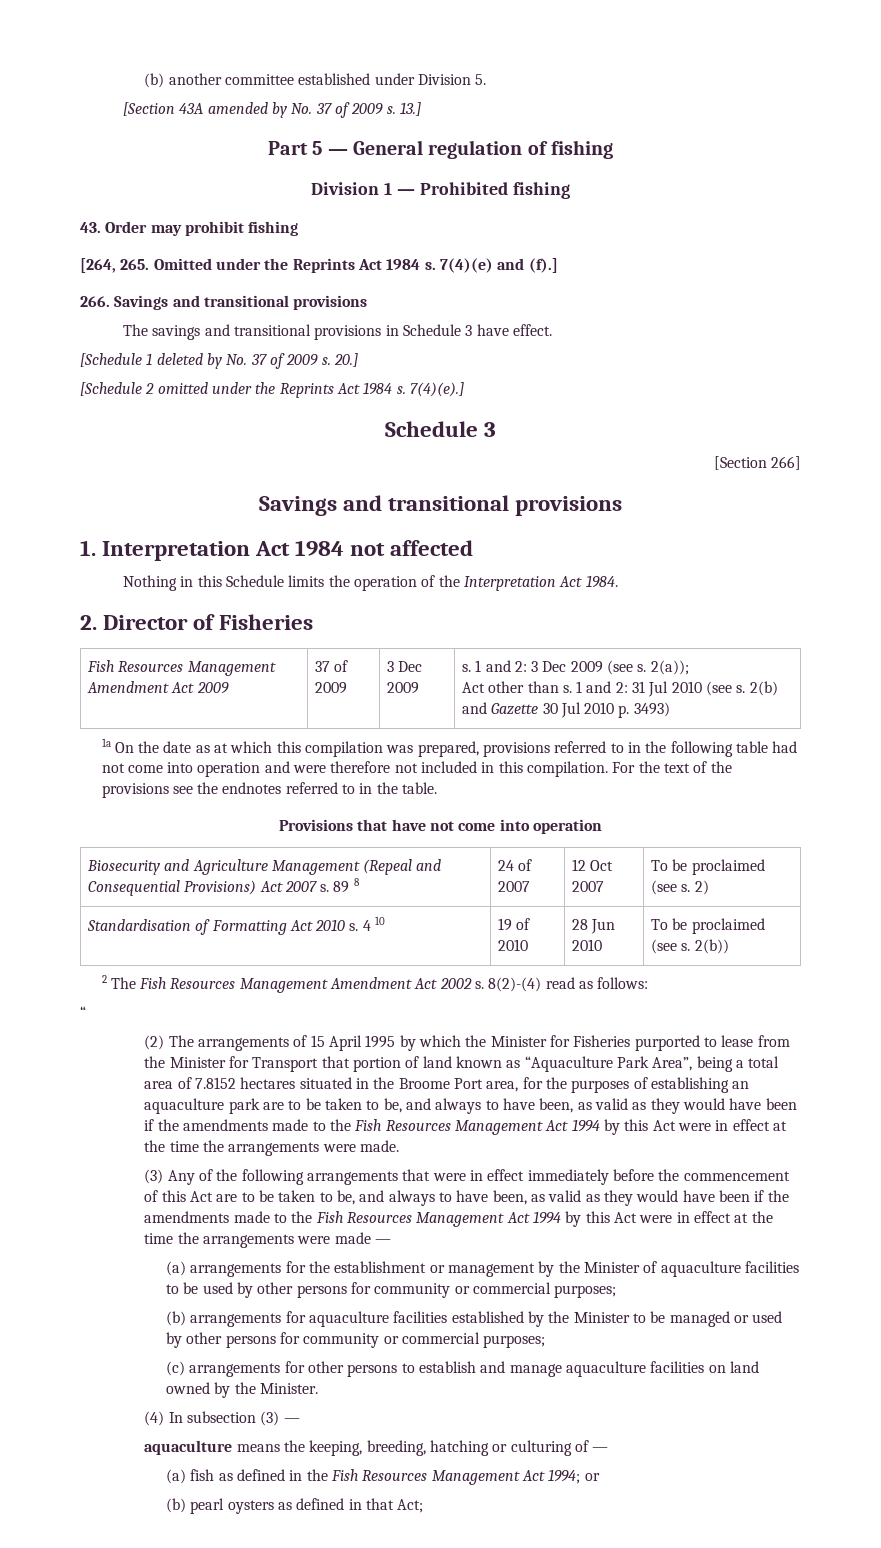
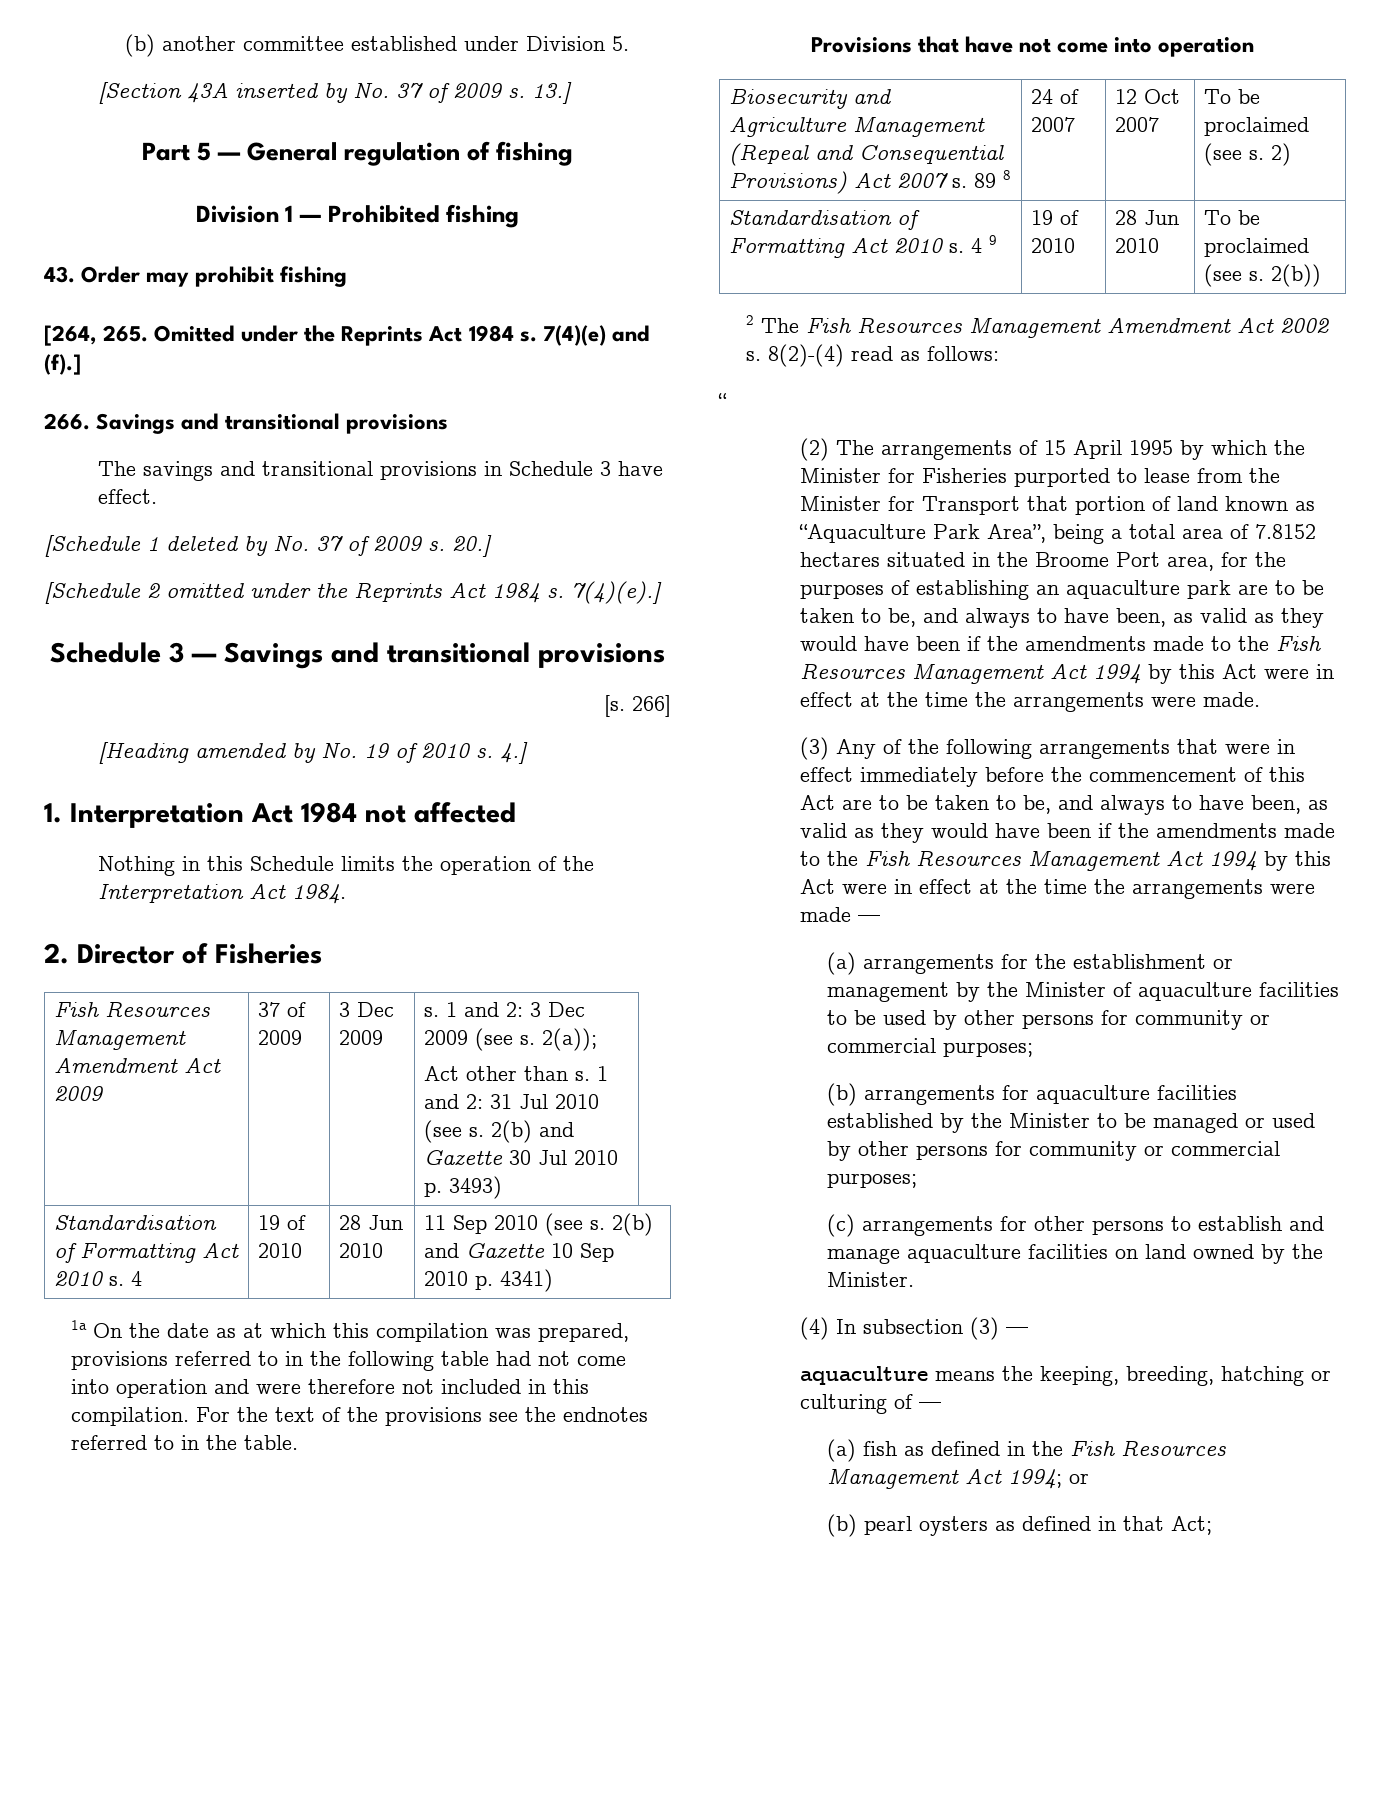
- [Section 43A amended by No. 37 of 2009 s.
+ [Section 43A inserted by No. 37 of 2009 s.
  7(4)(e).]
- Schedule 3
- [Section 266]
- Savings and transitional provisions
+ Schedule 3 — Savings and transitional provisions
+ [s. 266]
+ [Heading amended by No. 19 of 2010 s. 4.]
+ Standardisation of Formatting Act 2010 s. 4 | 19 of 2010 | 28 Jun 2010 | 11 Sep 2010 (see s. 2(b) and Gazette 10 Sep 2010 p. 4341)
- Standardisation of Formatting Act 2010 s. 4 10 | 19 of 2010 | 28 Jun 2010 | To be proclaimed (see s. 2(b))
+ Standardisation of Formatting Act 2010 s. 4 9 | 19 of 2010 | 28 Jun 2010 | To be proclaimed (see s. 2(b))

